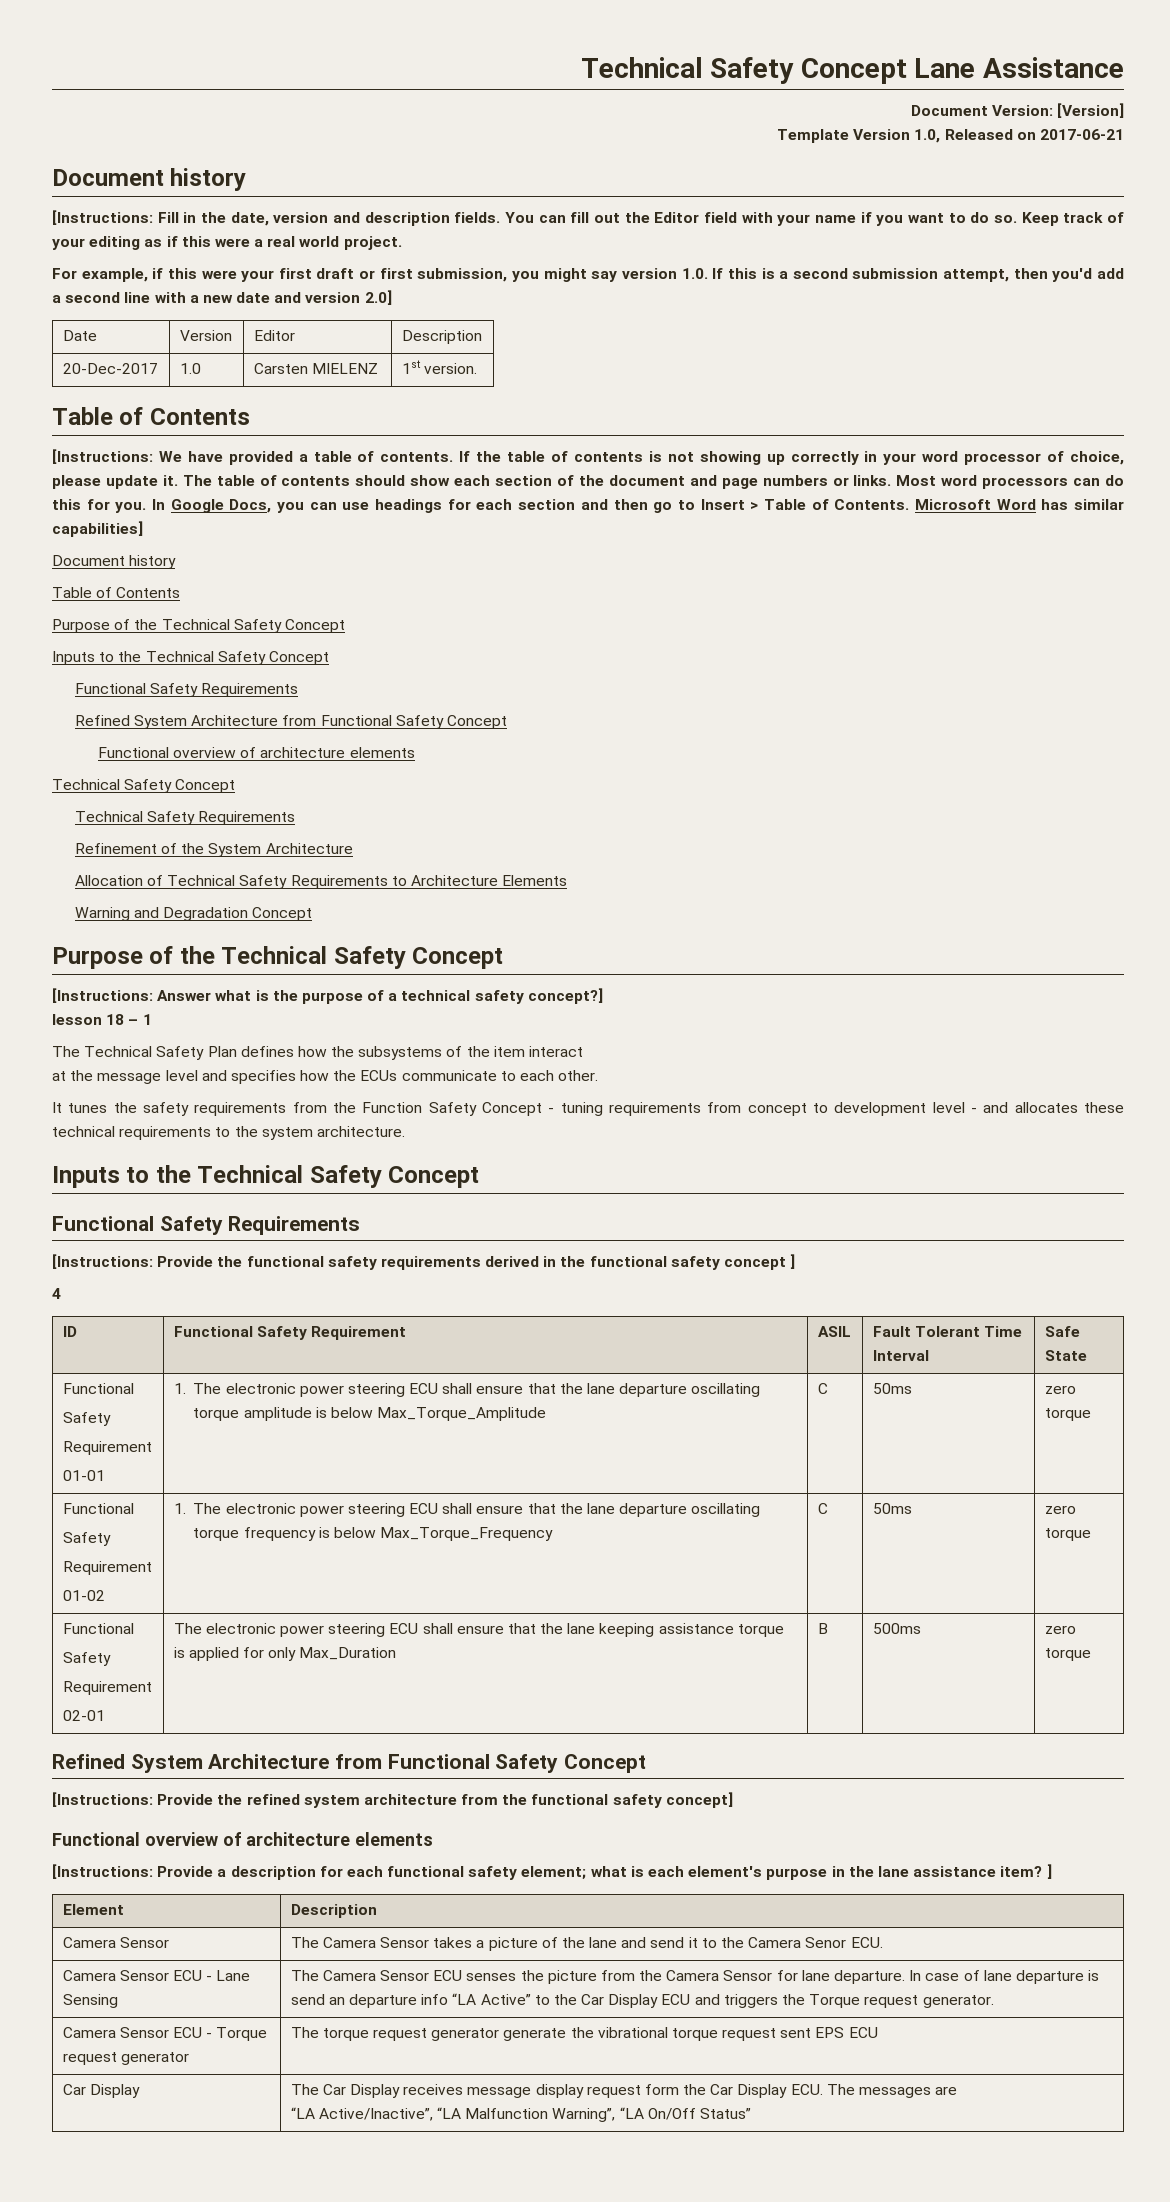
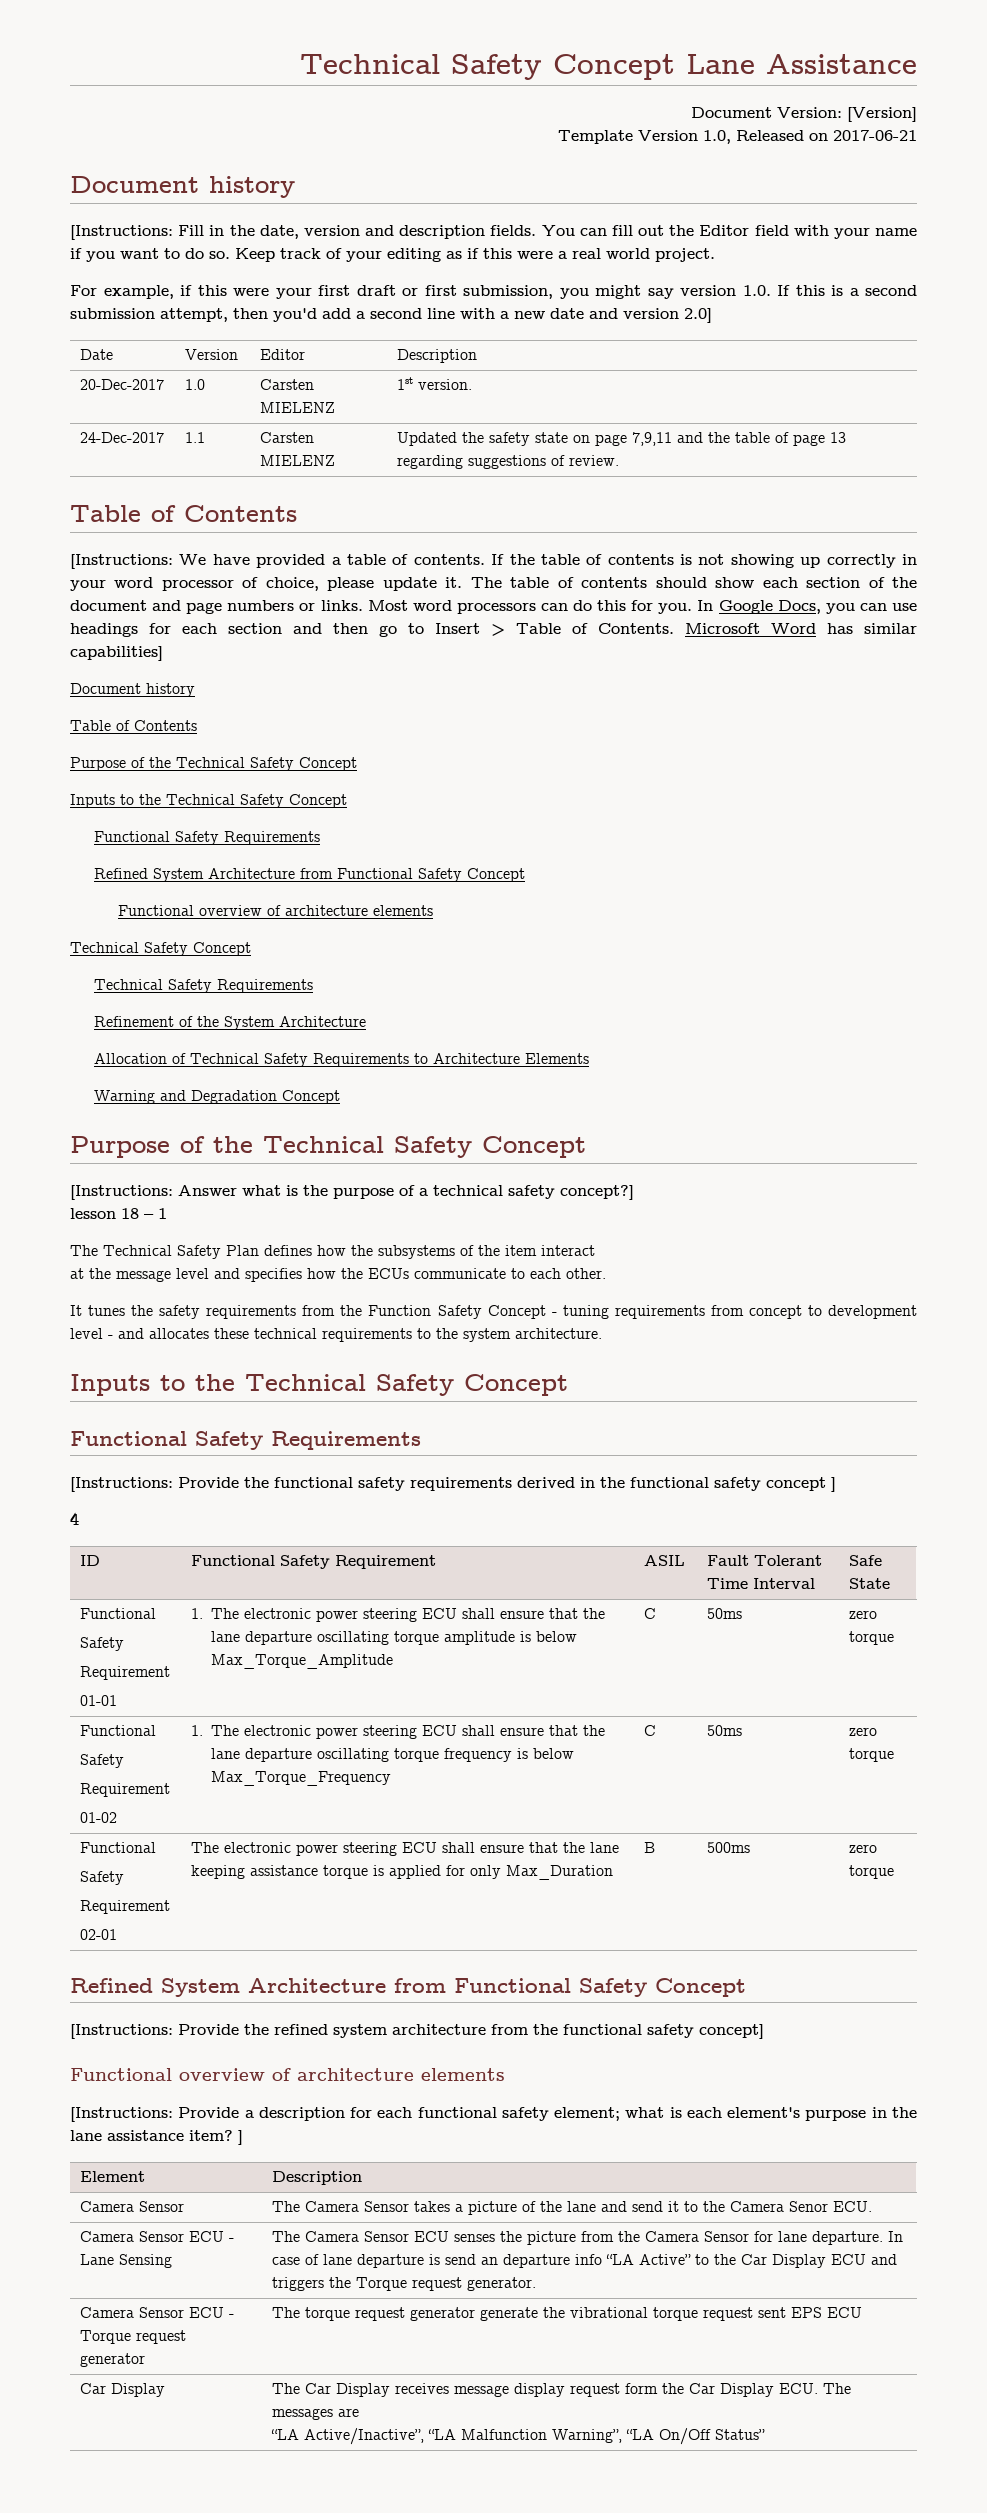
+ 24-Dec-2017 | 1.1 | Carsten MIELENZ | Updated the safety state on page 7,9,11 and the table of page 13 regarding suggestions of review.

